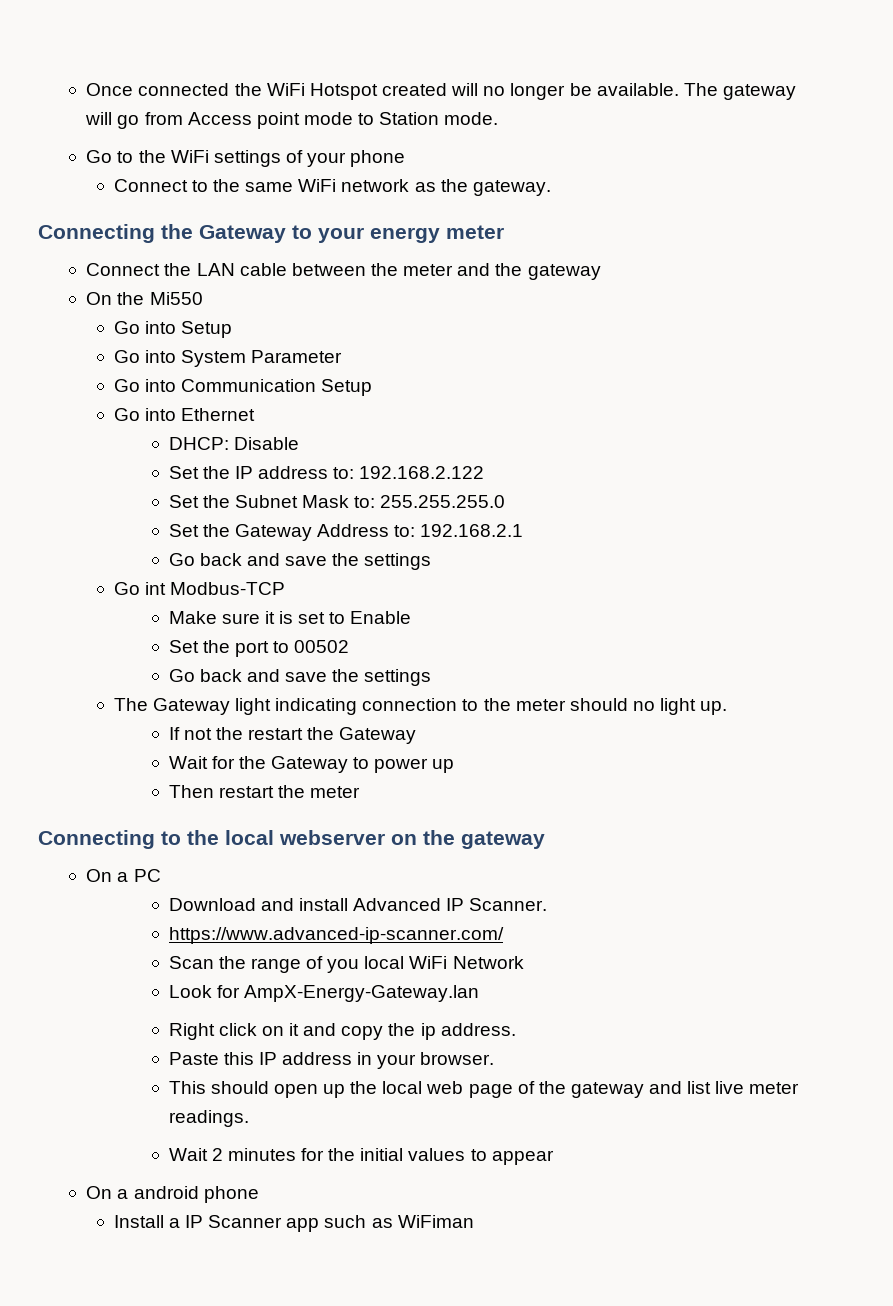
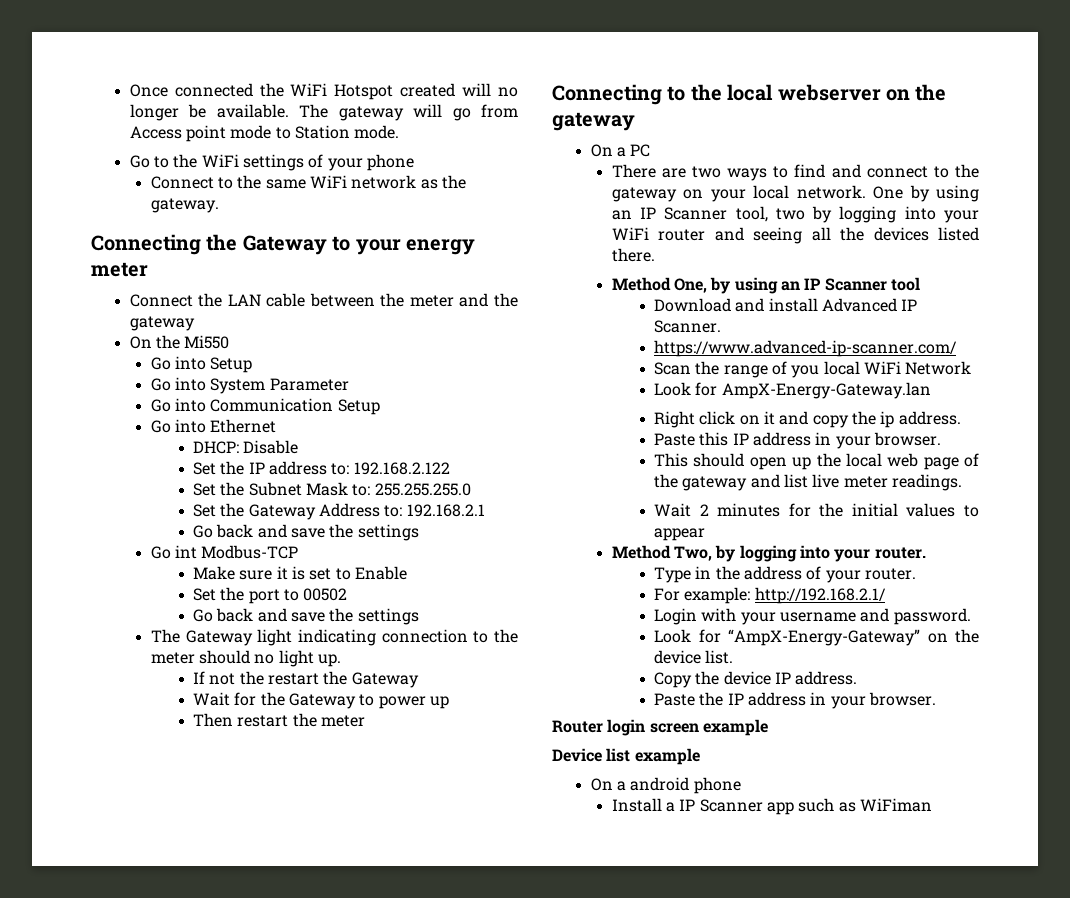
+ There are two ways to find and connect to the gateway on your local network. One by using an IP Scanner tool, two by logging into your WiFi router and seeing all the devices listed there.
+ Method One, by using an IP Scanner tool
+ Method Two, by logging into your router.
+ Type in the address of your router.
+ For example: http://192.168.2.1/
+ Login with your username and password.
+ Look for “AmpX-Energy-Gateway” on the device list.
+ Copy the device IP address.
+ Paste the IP address in your browser.
+ Router login screen example
+ Device list example

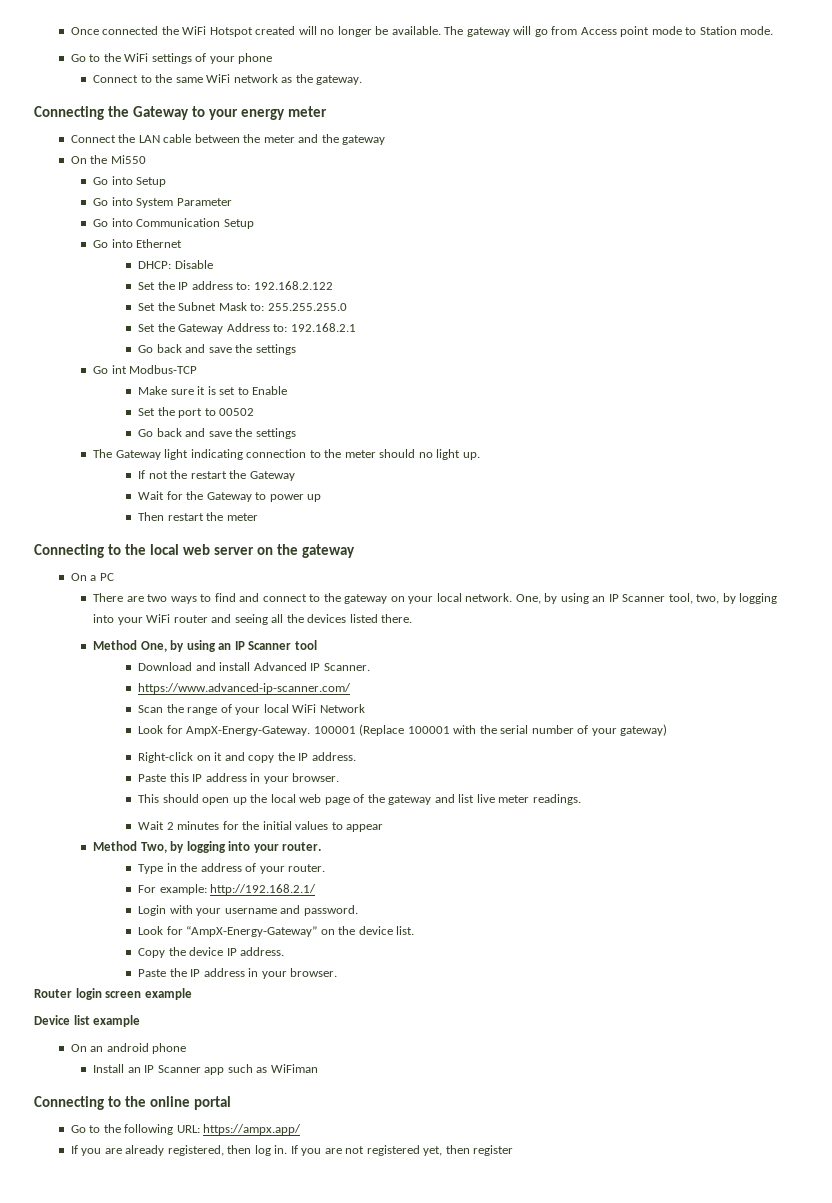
- Connecting to the local webserver on the gateway
+ Connecting to the local web server on the gateway
- One by using an IP Scanner tool, two by logging into your WiFi router and seeing all the devices listed there.
+ One, by using an IP Scanner tool, two, by logging into your WiFi router and seeing all the devices listed there.
- Scan the range of you local WiFi Network
+ Scan the range of your local WiFi Network
- Look for AmpX-Energy-Gateway.lan
- Right click on it and copy the ip address.
+ Look for AmpX-Energy-Gateway. 100001 (Replace 100001 with the serial number of your gateway)
+ Right-click on it and copy the IP address.
- On a android phone
+ On an android phone
- Install a IP Scanner app such as WiFiman
+ Install an IP Scanner app such as WiFiman
+ Connecting to the online portal
+ Go to the following URL: https://ampx.app/
+ If you are already registered, then log in. If you are not registered yet, then register

